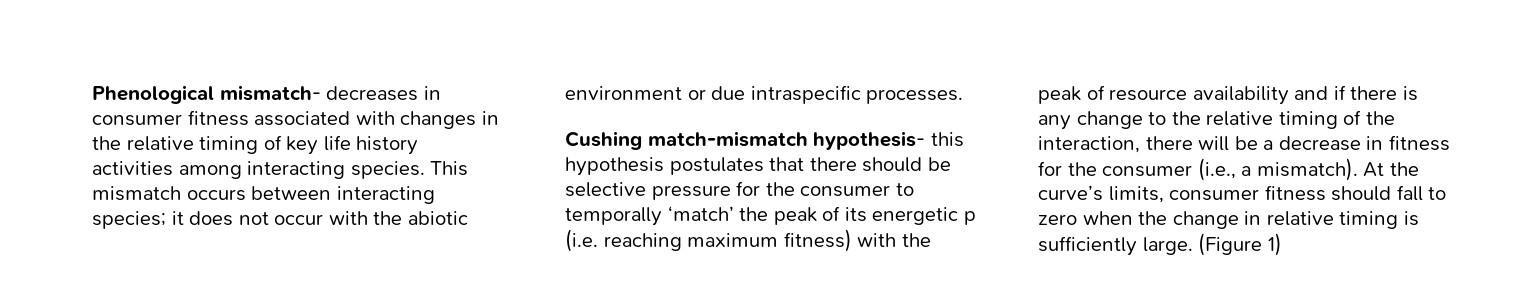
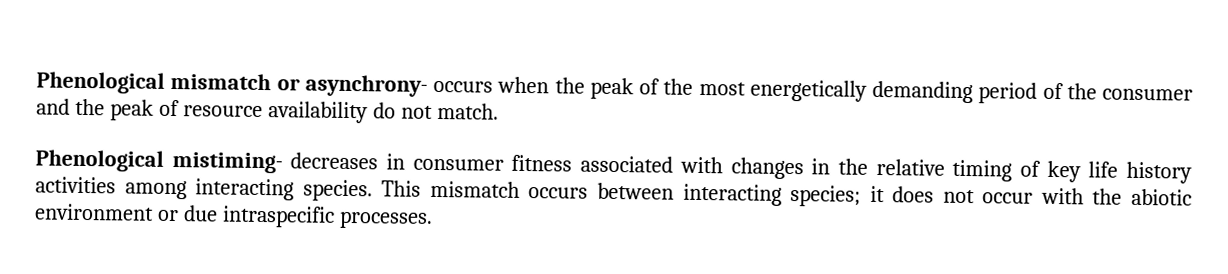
- Phenological mismatch- decreases in consumer fitness associated with changes in the relative timing of key life history activities among interacting species.
+ Phenological mismatch or asynchrony- occurs when the peak of the most energetically demanding period of the consumer and the peak of resource availability do not match.
+ Phenological mistiming- decreases in consumer fitness associated with changes in the relative timing of key life history activities among interacting species.
- Cushing match-mismatch hypothesis- this hypothesis postulates that there should be selective pressure for the consumer to temporally ‘match’ the peak of its energetic p (i.e. reaching maximum fitness) with the peak of resource availability and if there is any change to the relative timing of the interaction, there will be a decrease in fitness for the consumer (i.e., a mismatch). At the curve’s limits, consumer fitness should fall to zero when the change in relative timing is sufficiently large. (Figure 1)

